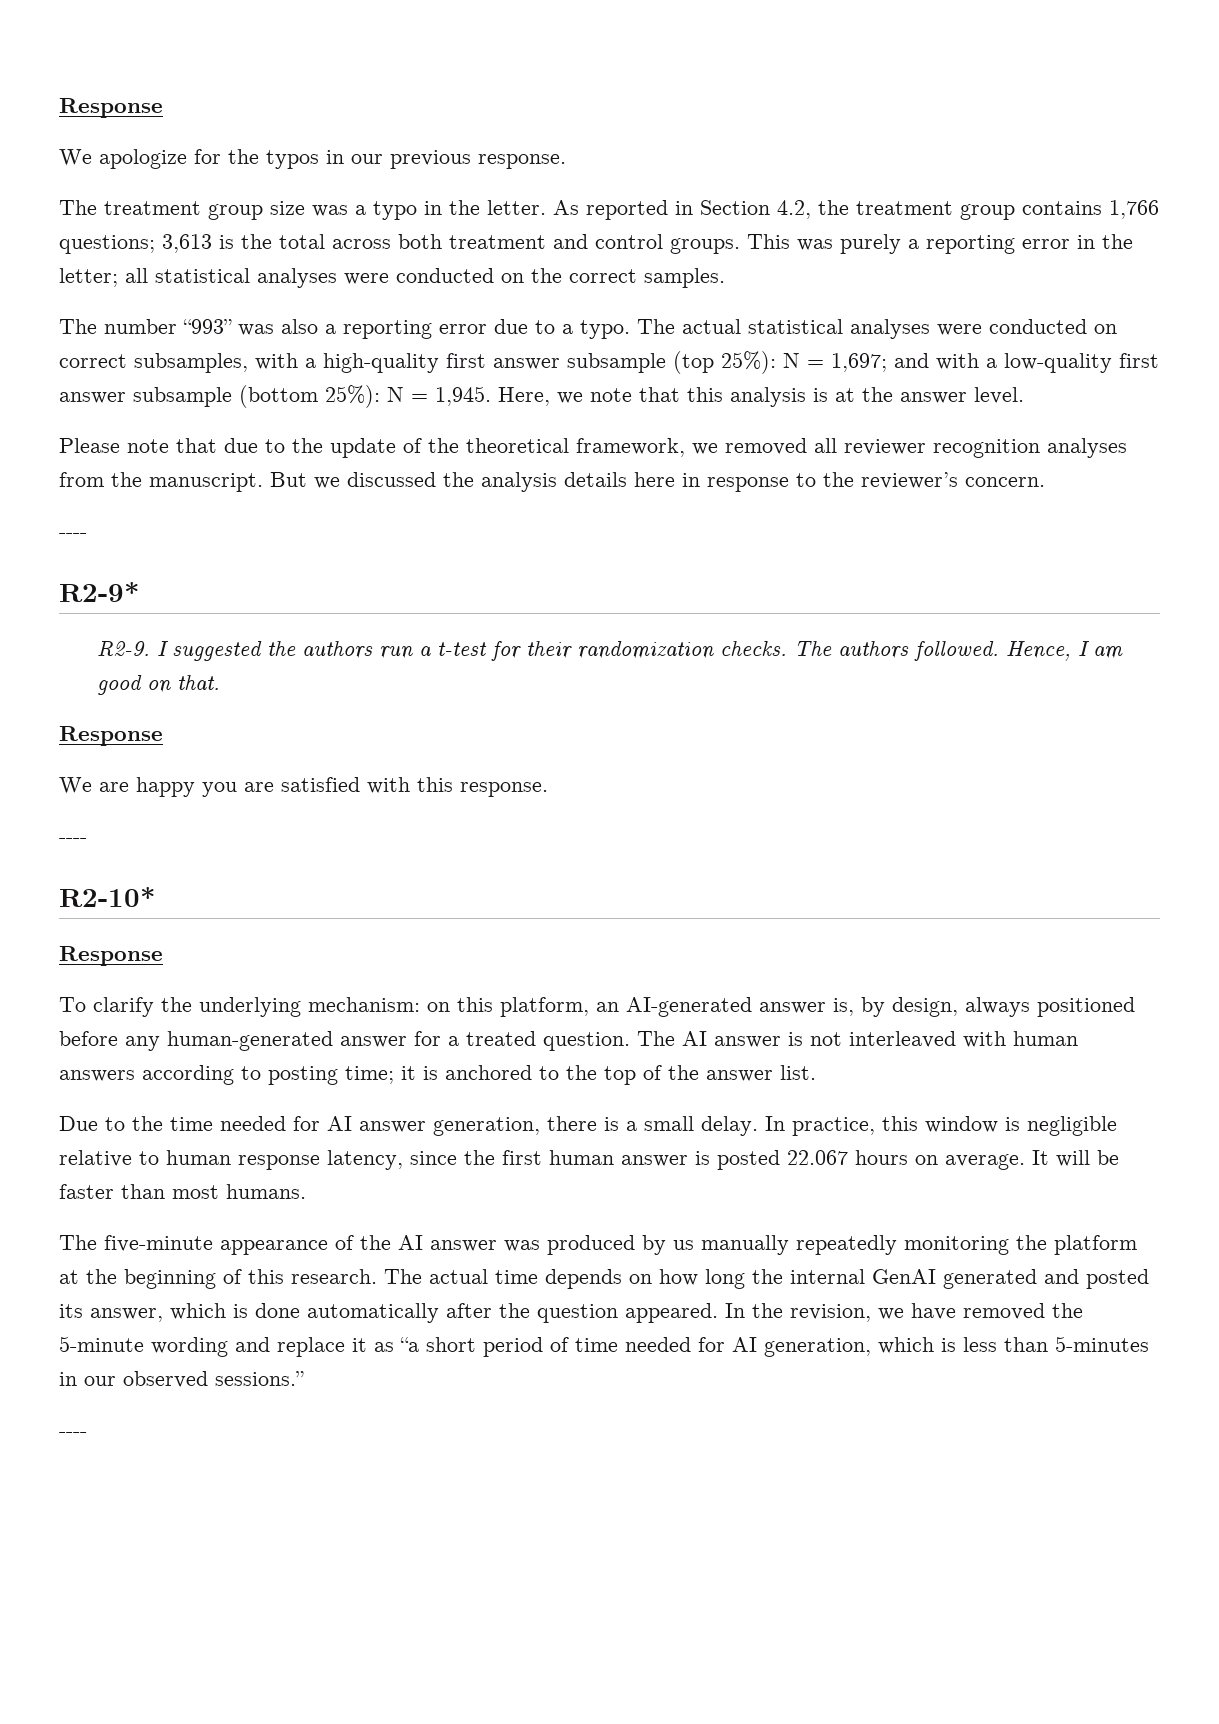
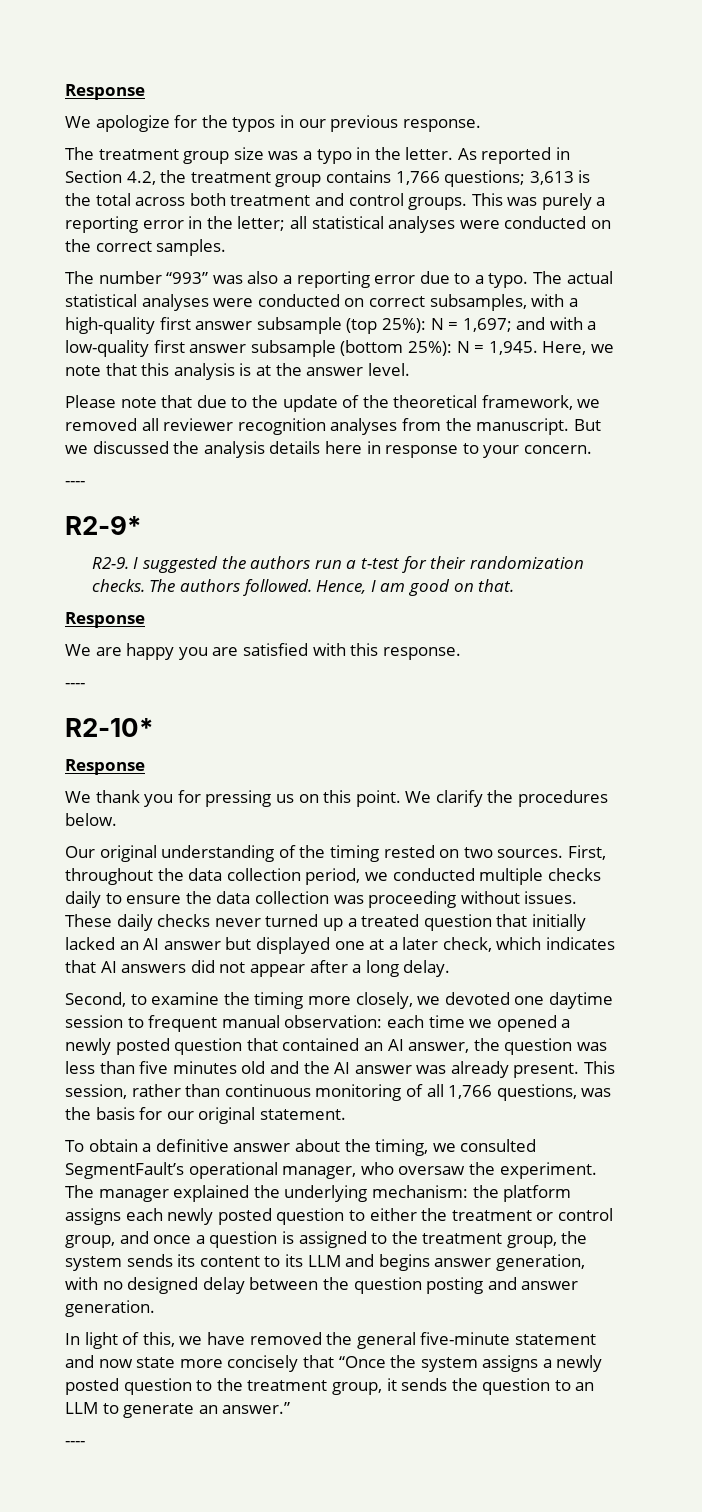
- But we discussed the analysis details here in response to the reviewer’s concern.
+ But we discussed the analysis details here in response to your concern.
- To clarify the underlying mechanism: on this platform, an AI-generated answer is, by design, always positioned before any human-generated answer for a treated question. The AI answer is not interleaved with human answers according to posting time; it is anchored to the top of the answer list.
- Due to the time needed for AI answer generation, there is a small delay. In practice, this window is negligible relative to human response latency, since the first human answer is posted 22.067 hours on average. It will be faster than most humans.
- The five-minute appearance of the AI answer was produced by us manually repeatedly monitoring the platform at the beginning of this research. The actual time depends on how long the internal GenAI generated and posted its answer, which is done automatically after the question appeared. In the revision, we have removed the 5-minute wording and replace it as “a short period of time needed for AI generation, which is less than 5-minutes in our observed sessions.”
+ We thank you for pressing us on this point. We clarify the procedures below.
+ Our original understanding of the timing rested on two sources. First, throughout the data collection period, we conducted multiple checks daily to ensure the data collection was proceeding without issues. These daily checks never turned up a treated question that initially lacked an AI answer but displayed one at a later check, which indicates that AI answers did not appear after a long delay.
+ Second, to examine the timing more closely, we devoted one daytime session to frequent manual observation: each time we opened a newly posted question that contained an AI answer, the question was less than five minutes old and the AI answer was already present. This session, rather than continuous monitoring of all 1,766 questions, was the basis for our original statement.
+ To obtain a definitive answer about the timing, we consulted SegmentFault’s operational manager, who oversaw the experiment. The manager explained the underlying mechanism: the platform assigns each newly posted question to either the treatment or control group, and once a question is assigned to the treatment group, the system sends its content to its LLM and begins answer generation, with no designed delay between the question posting and answer generation.
+ In light of this, we have removed the general five-minute statement and now state more concisely that “Once the system assigns a newly posted question to the treatment group, it sends the question to an LLM to generate an answer.”

